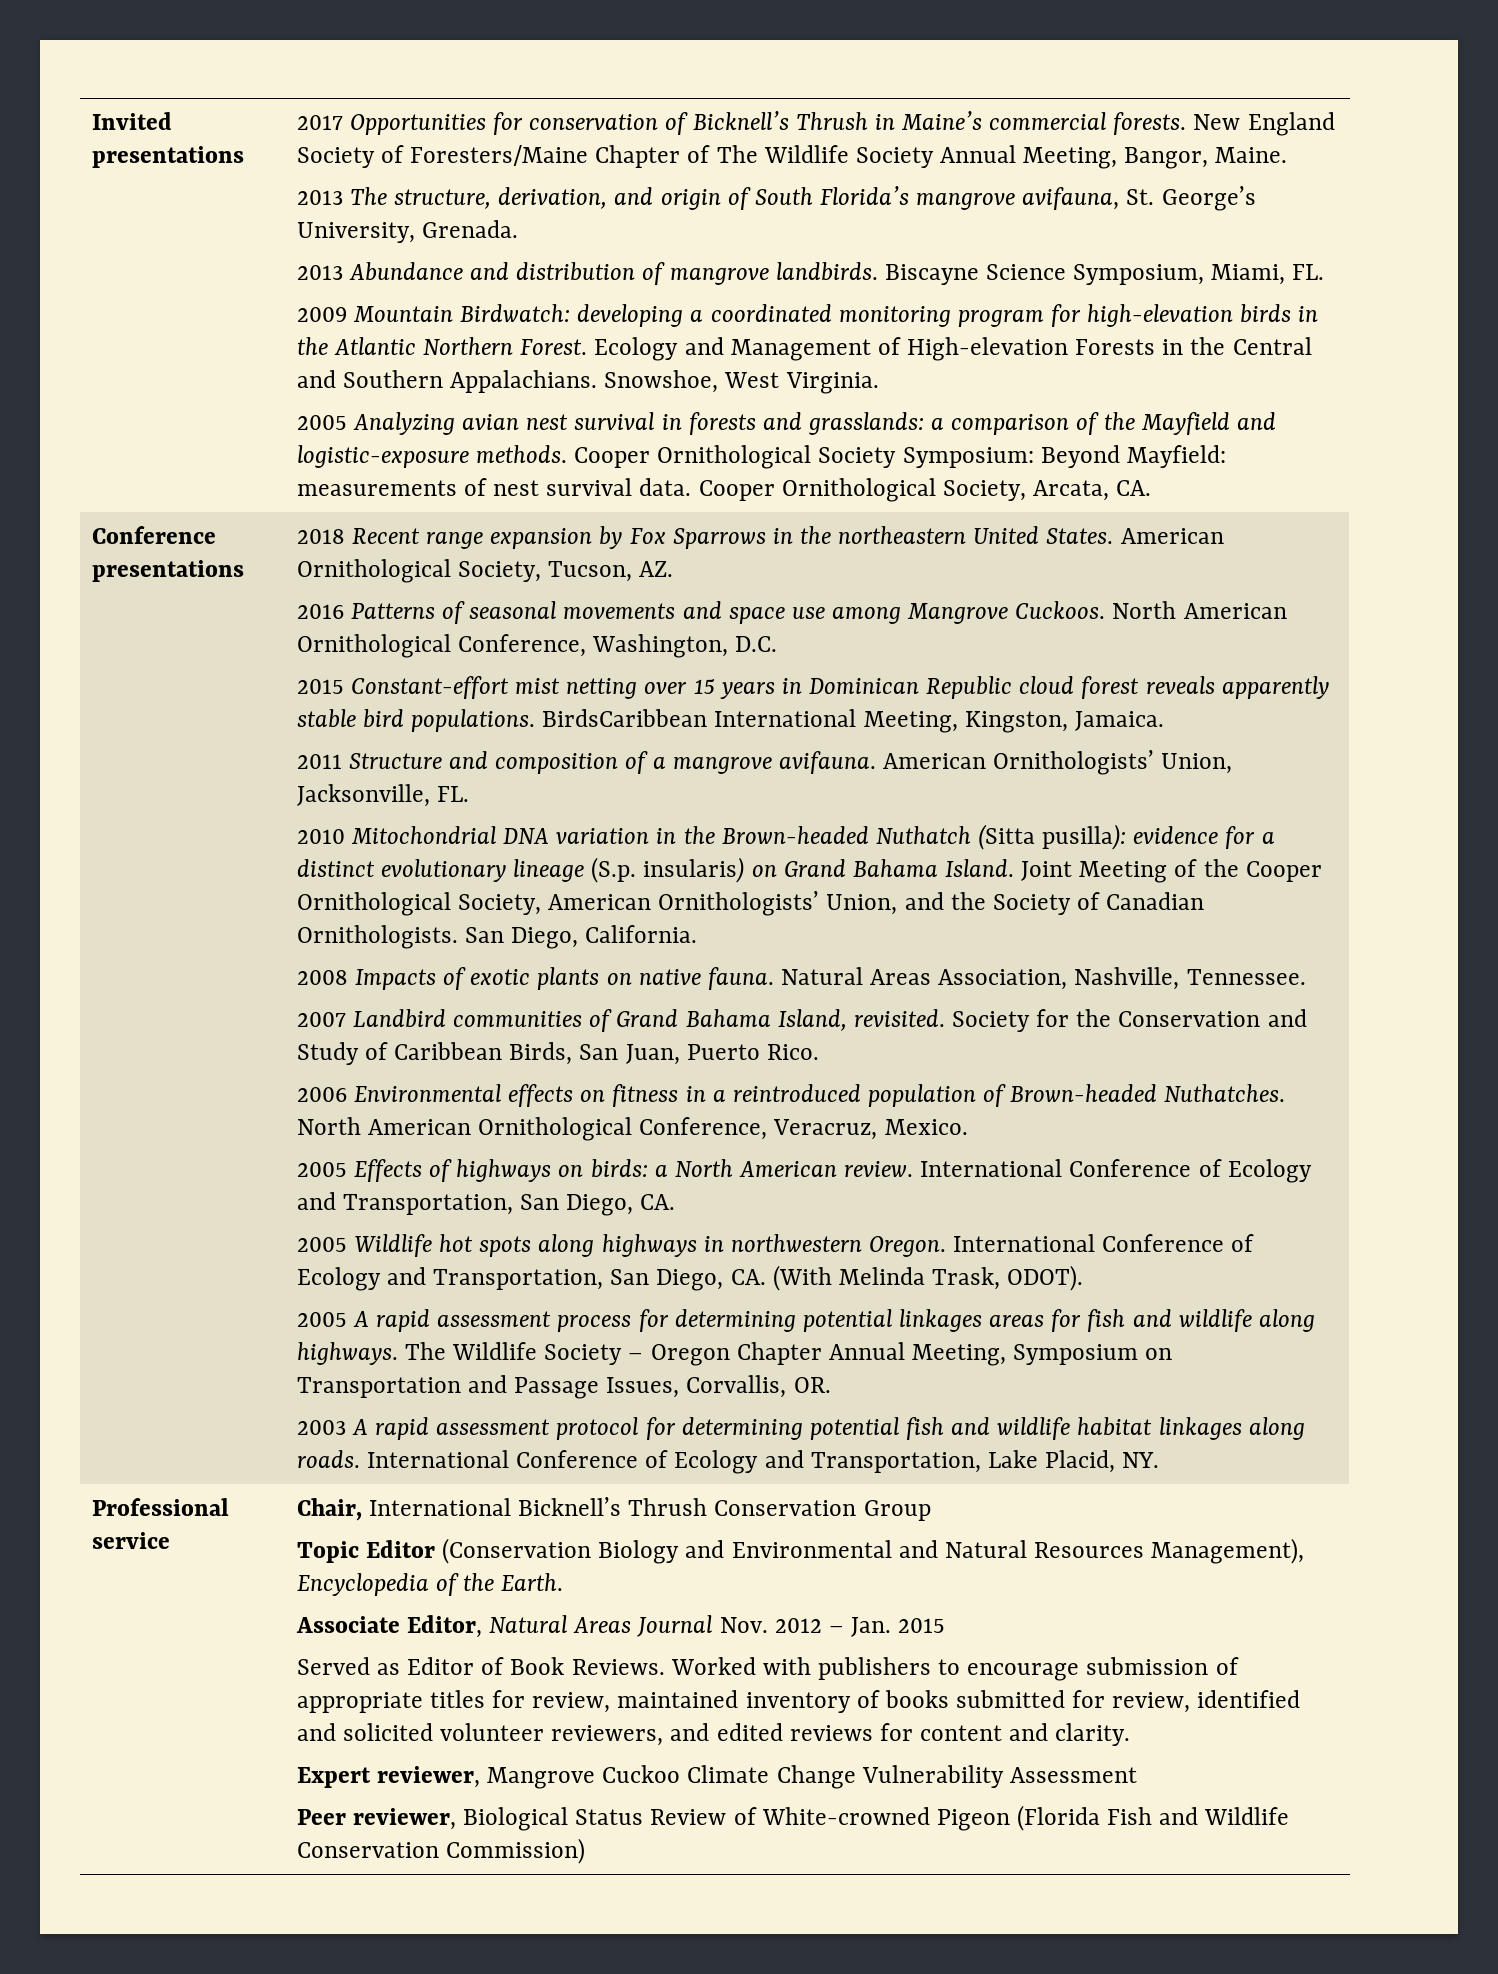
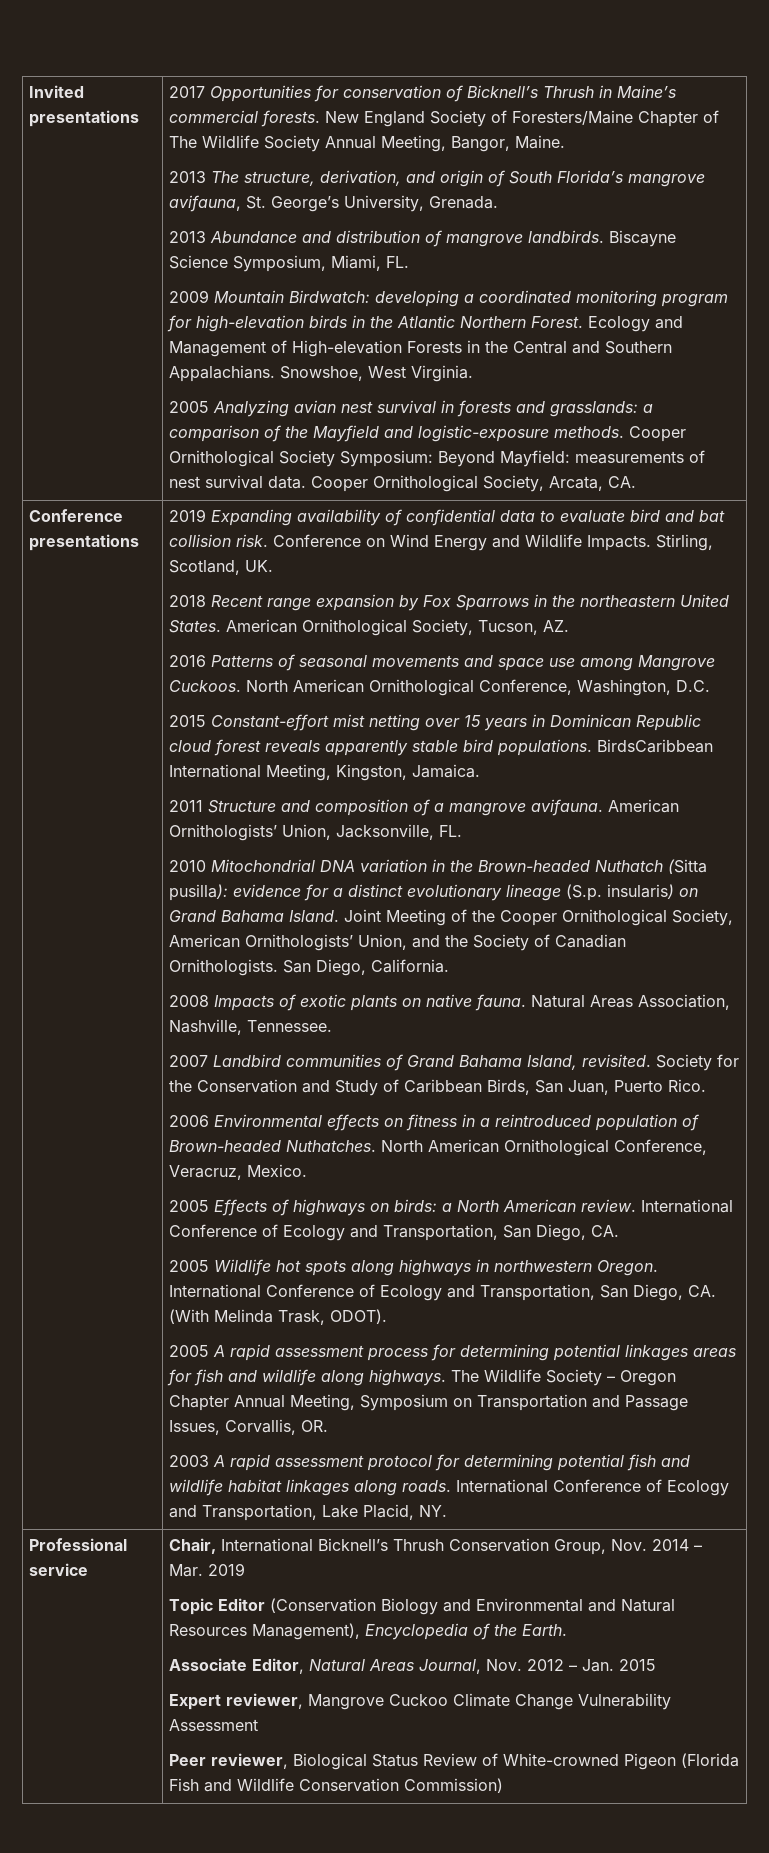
+ 2019 Expanding availability of confidential data to evaluate bird and bat collision risk. Conference on Wind Energy and Wildlife Impacts. Stirling, Scotland, UK.
- Chair, International Bicknell’s Thrush Conservation Group
+ Chair, International Bicknell’s Thrush Conservation Group, Nov. 2014 – Mar. 2019
- Associate Editor, Natural Areas Journal Nov. 2012 – Jan. 2015
+ Associate Editor, Natural Areas Journal, Nov. 2012 – Jan. 2015
- Served as Editor of Book Reviews. Worked with publishers to encourage submission of appropriate titles for review, maintained inventory of books submitted for review, identified and solicited volunteer reviewers, and edited reviews for content and clarity.

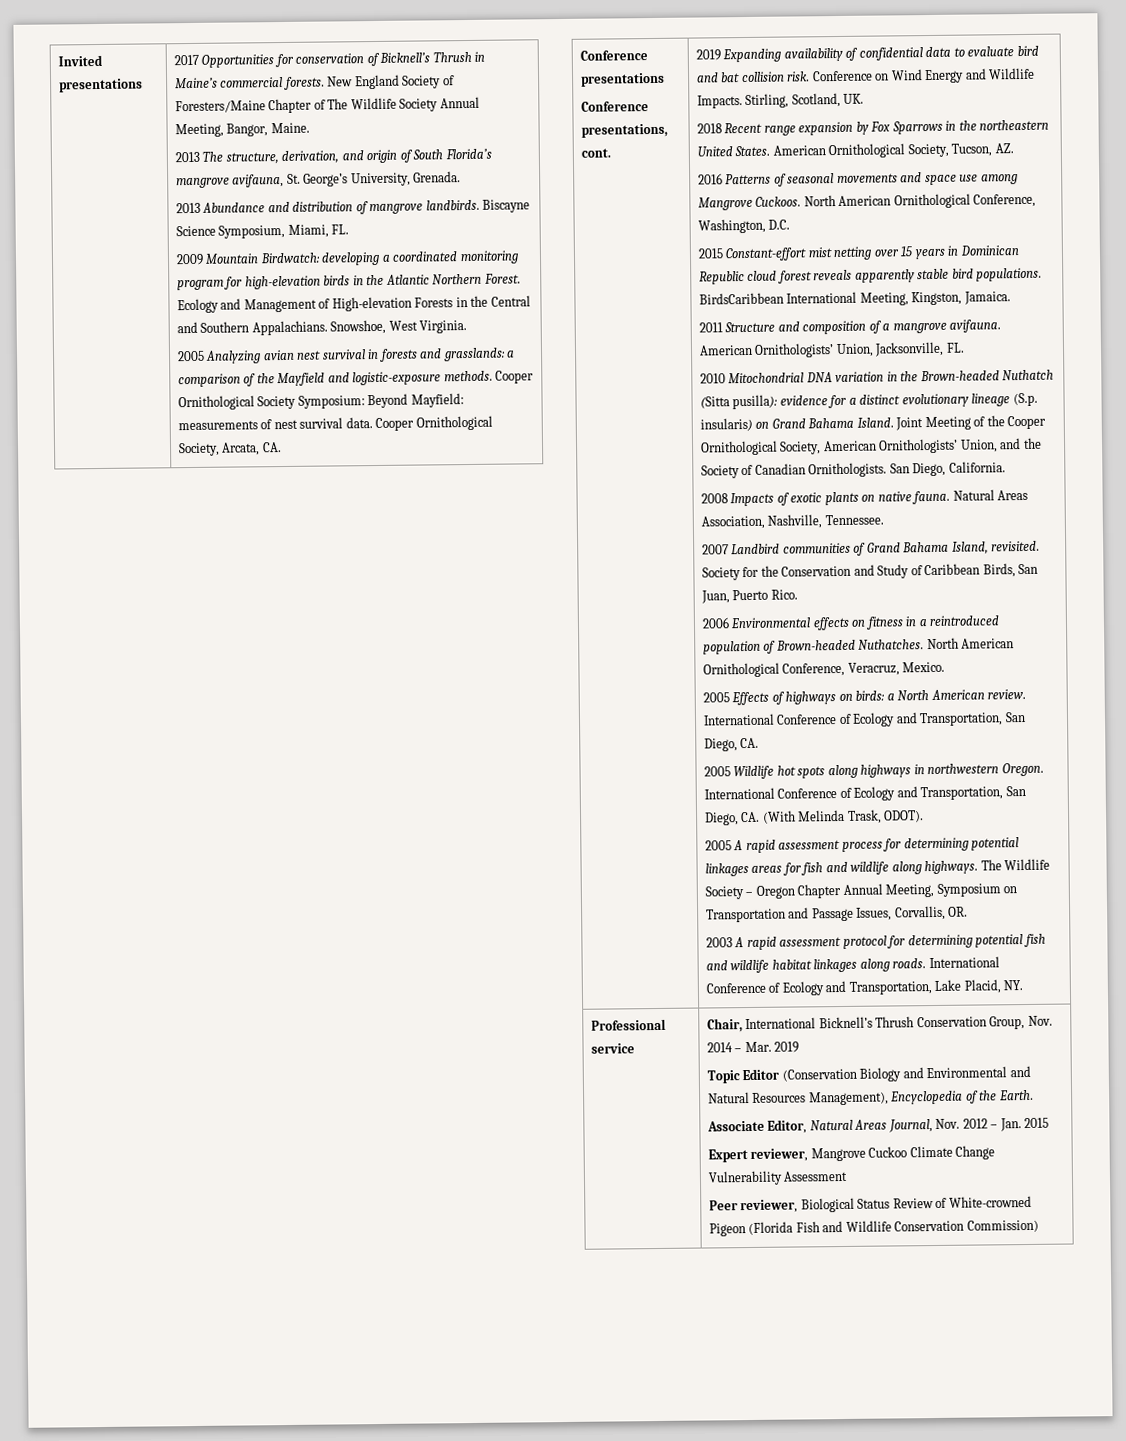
+ Conference presentations, cont.

